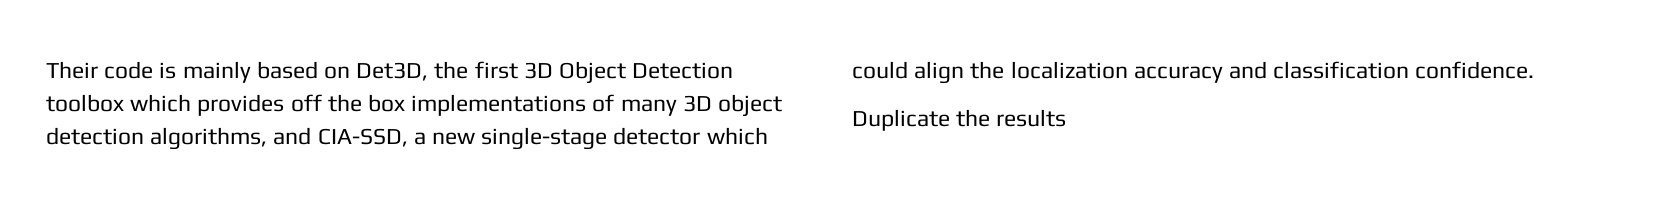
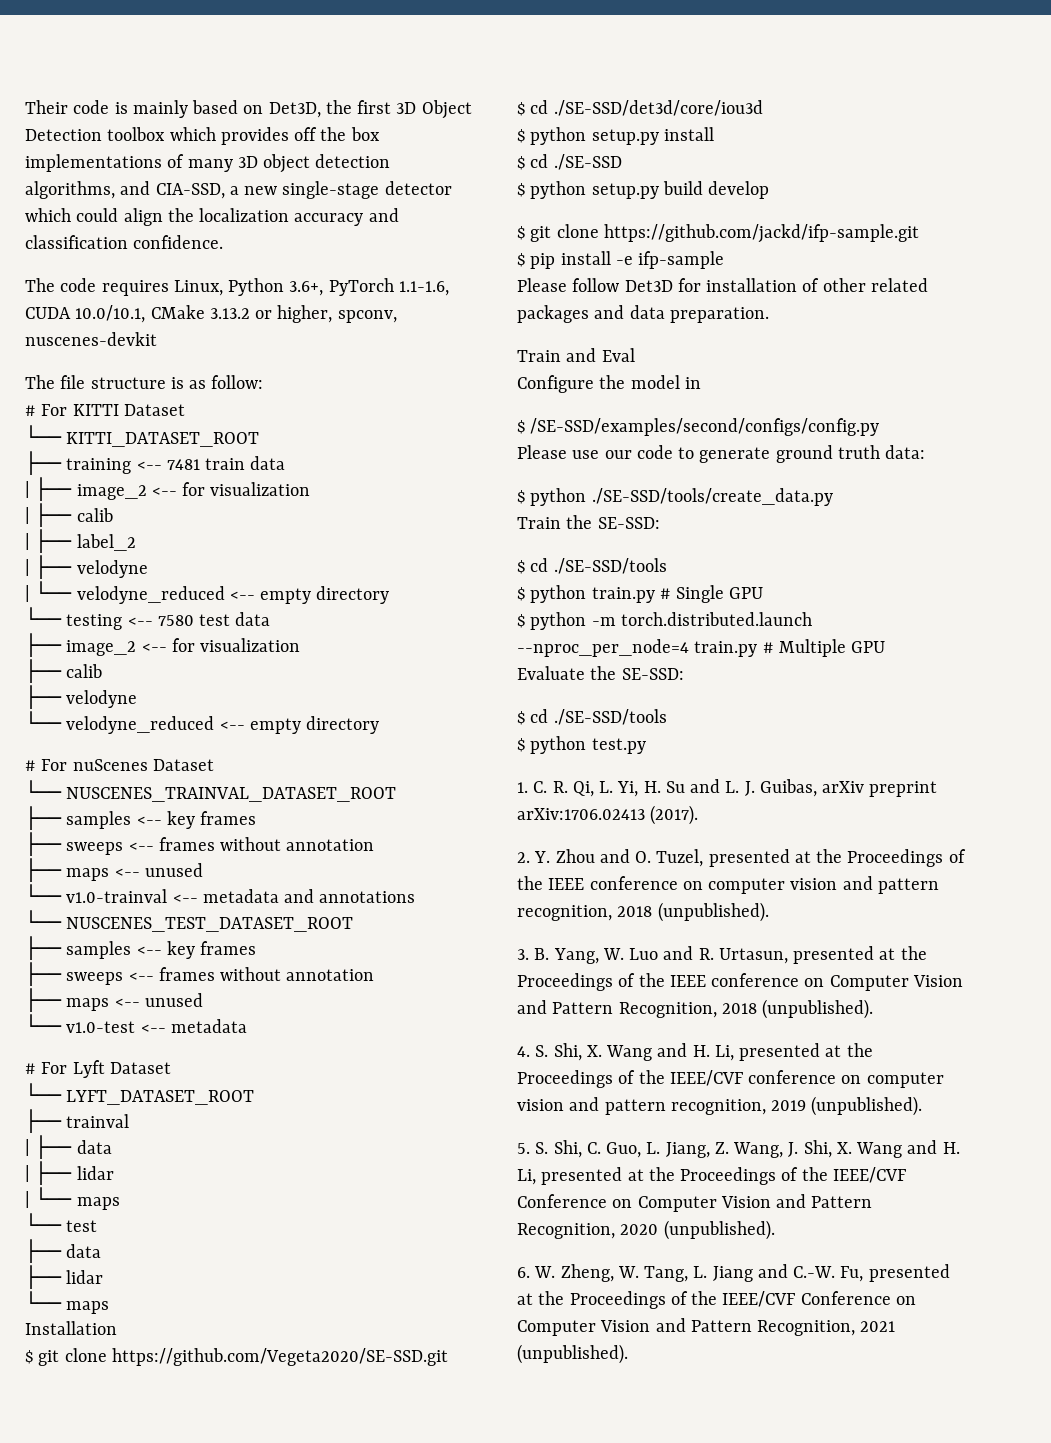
- Duplicate the results
+ The code requires Linux, Python 3.6+, PyTorch 1.1-1.6, CUDA 10.0/10.1, CMake 3.13.2 or higher, spconv, nuscenes-devkit
+ The file structure is as follow:
+ # For KITTI Dataset
+ └── KITTI_DATASET_ROOT
+ ├── training <-- 7481 train data
+ | ├── image_2 <-- for visualization
+ | ├── calib
+ | ├── label_2
+ | ├── velodyne
+ | └── velodyne_reduced <-- empty directory
+ └── testing <-- 7580 test data
+ ├── image_2 <-- for visualization
+ ├── calib
+ ├── velodyne
+ └── velodyne_reduced <-- empty directory
+ # For nuScenes Dataset
+ └── NUSCENES_TRAINVAL_DATASET_ROOT
+ ├── samples <-- key frames
+ ├── sweeps <-- frames without annotation
+ ├── maps <-- unused
+ └── v1.0-trainval <-- metadata and annotations
+ └── NUSCENES_TEST_DATASET_ROOT
+ ├── samples <-- key frames
+ ├── sweeps <-- frames without annotation
+ ├── maps <-- unused
+ └── v1.0-test <-- metadata
+ # For Lyft Dataset
+ └── LYFT_DATASET_ROOT
+ ├── trainval
+ | ├── data
+ | ├── lidar
+ | └── maps
+ └── test
+ ├── data
+ ├── lidar
+ └── maps
+ Installation
+ $ git clone https://github.com/Vegeta2020/SE-SSD.git
+ $ cd ./SE-SSD/det3d/core/iou3d
+ $ python setup.py install
+ $ cd ./SE-SSD
+ $ python setup.py build develop
+ $ git clone https://github.com/jackd/ifp-sample.git
+ $ pip install -e ifp-sample
+ Please follow Det3D for installation of other related packages and data preparation.
+ Train and Eval
+ Configure the model in
+ $ /SE-SSD/examples/second/configs/config.py
+ Please use our code to generate ground truth data:
+ $ python ./SE-SSD/tools/create_data.py
+ Train the SE-SSD:
+ $ cd ./SE-SSD/tools
+ $ python train.py # Single GPU
+ $ python -m torch.distributed.launch --nproc_per_node=4 train.py # Multiple GPU
+ Evaluate the SE-SSD:
+ $ cd ./SE-SSD/tools
+ $ python test.py
+ 1. C. R. Qi, L. Yi, H. Su and L. J. Guibas, arXiv preprint arXiv:1706.02413 (2017).
+ 2. Y. Zhou and O. Tuzel, presented at the Proceedings of the IEEE conference on computer vision and pattern recognition, 2018 (unpublished).
+ 3. B. Yang, W. Luo and R. Urtasun, presented at the Proceedings of the IEEE conference on Computer Vision and Pattern Recognition, 2018 (unpublished).
+ 4. S. Shi, X. Wang and H. Li, presented at the Proceedings of the IEEE/CVF conference on computer vision and pattern recognition, 2019 (unpublished).
+ 5. S. Shi, C. Guo, L. Jiang, Z. Wang, J. Shi, X. Wang and H. Li, presented at the Proceedings of the IEEE/CVF Conference on Computer Vision and Pattern Recognition, 2020 (unpublished).
+ 6. W. Zheng, W. Tang, L. Jiang and C.-W. Fu, presented at the Proceedings of the IEEE/CVF Conference on Computer Vision and Pattern Recognition, 2021 (unpublished).

